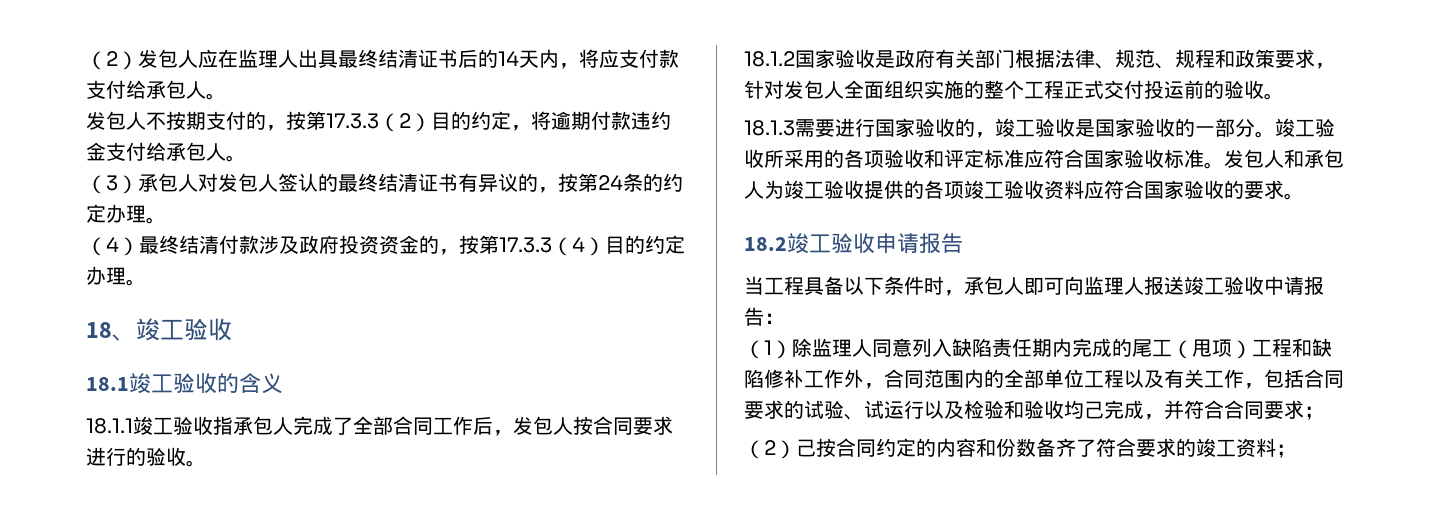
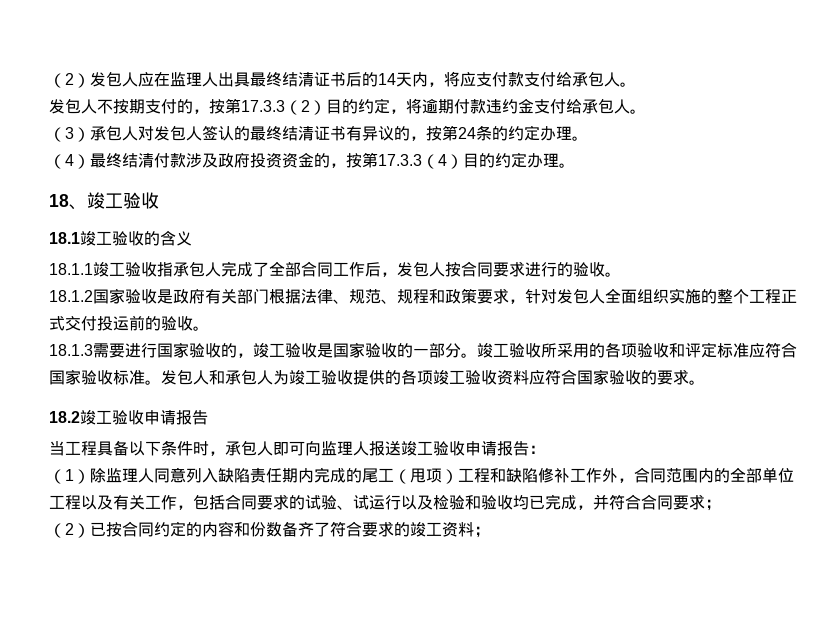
- 当工程具备以下条件时，承包人即可向监理人报送竣工验收中请报告：
+ 当工程具备以下条件时，承包人即可向监理人报送竣工验收申请报告：
- （1）除监理人同意列入缺陷责任期内完成的尾工（甩项）工程和缺陷修补工作外，合同范围内的全部单位工程以及有关工作，包括合同要求的试验、试运行以及检验和验收均己完成，并符合合同要求；
+ （1）除监理人同意列入缺陷责任期内完成的尾工（甩项）工程和缺陷修补工作外，合同范围内的全部单位工程以及有关工作，包括合同要求的试验、试运行以及检验和验收均已完成，并符合合同要求；
- （2）己按合同约定的内容和份数备齐了符合要求的竣工资料；
+ （2）已按合同约定的内容和份数备齐了符合要求的竣工资料；

